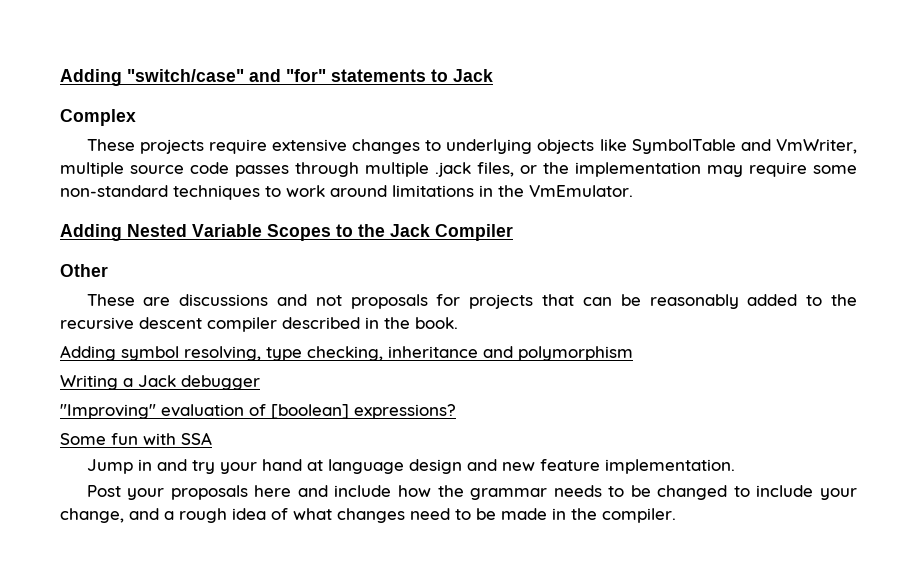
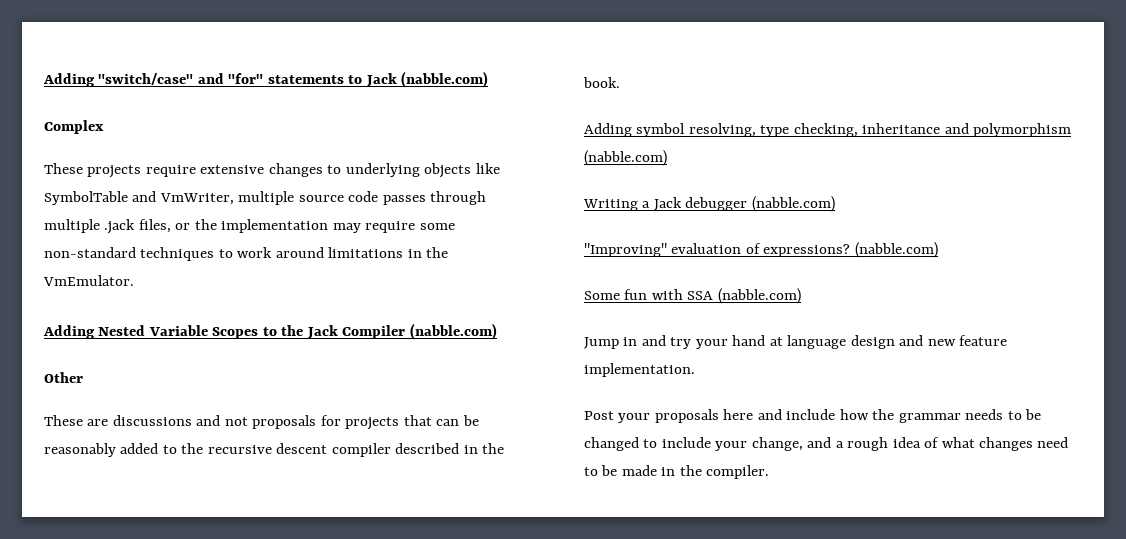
- Adding "switch/case" and "for" statements to Jack
+ Adding "switch/case" and "for" statements to Jack (nabble.com)
- Adding Nested Variable Scopes to the Jack Compiler
+ Adding Nested Variable Scopes to the Jack Compiler (nabble.com)
- Adding symbol resolving, type checking, inheritance and polymorphism
+ Adding symbol resolving, type checking, inheritance and polymorphism (nabble.com)
- Writing a Jack debugger
+ Writing a Jack debugger (nabble.com)
- "Improving" evaluation of [boolean] expressions?
+ "Improving" evaluation of expressions? (nabble.com)
- Some fun with SSA
+ Some fun with SSA (nabble.com)

